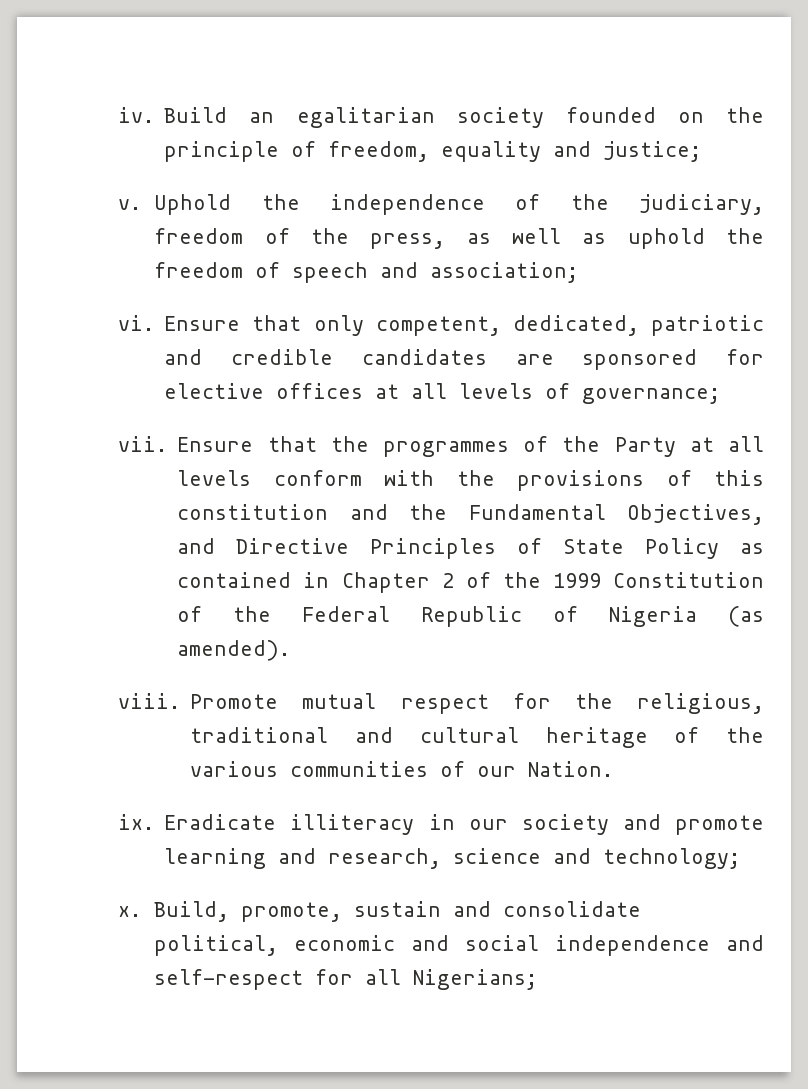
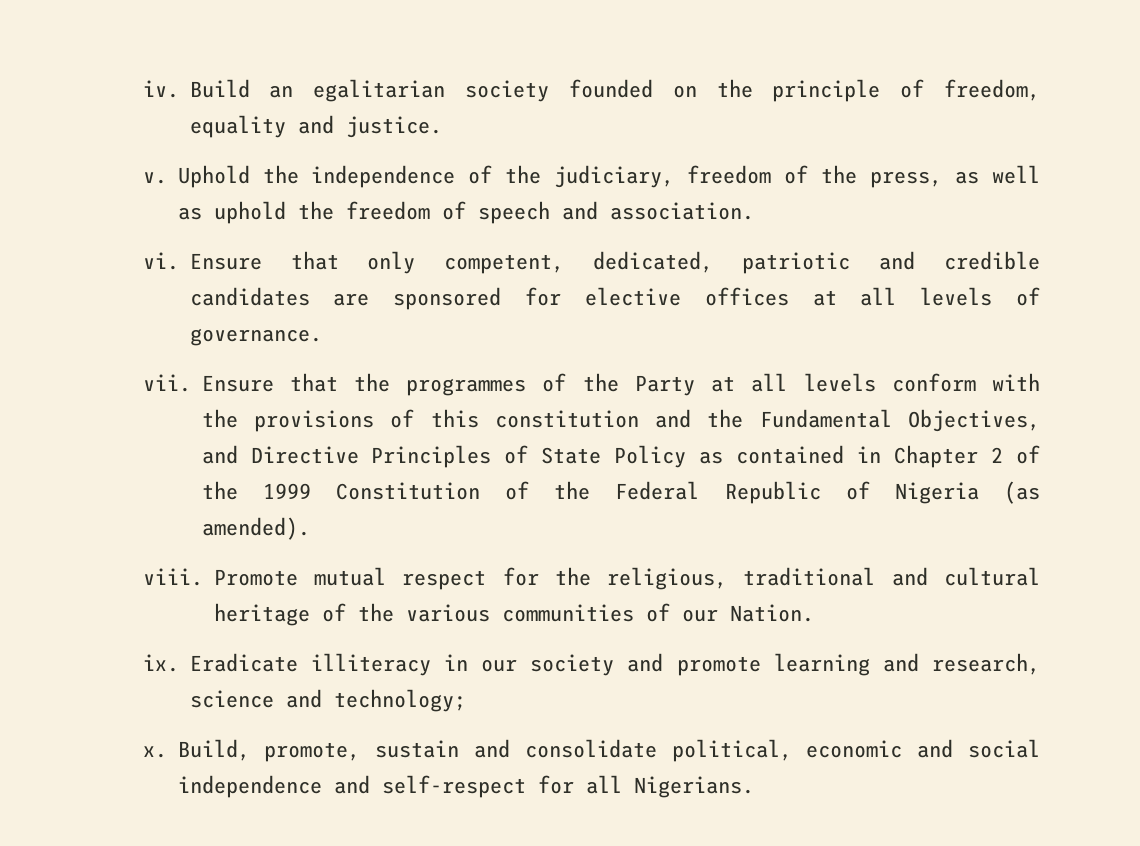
- Build an egalitarian society founded on the principle of freedom, equality and justice;
+ Build an egalitarian society founded on the principle of freedom, equality and justice.
- Uphold the independence of the judiciary, freedom of the press, as well as uphold the freedom of speech and association;
+ Uphold the independence of the judiciary, freedom of the press, as well as uphold the freedom of speech and association.
- Ensure that only competent, dedicated, patriotic and credible candidates are sponsored for elective offices at all levels of governance;
+ Ensure that only competent, dedicated, patriotic and credible candidates are sponsored for elective offices at all levels of governance.
- Build, promote, sustain and consolidate political, economic and social independence and self-respect for all Nigerians;
+ Build, promote, sustain and consolidate political, economic and social independence and self-respect for all Nigerians.

